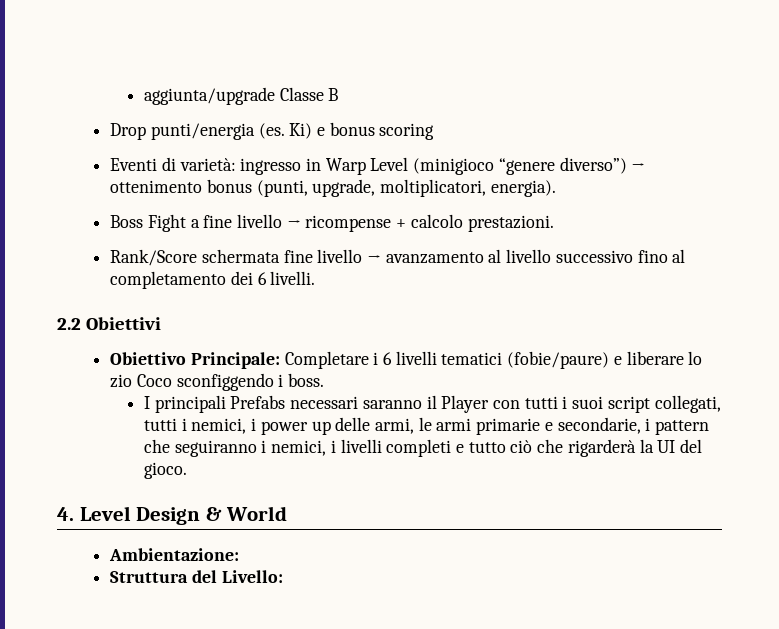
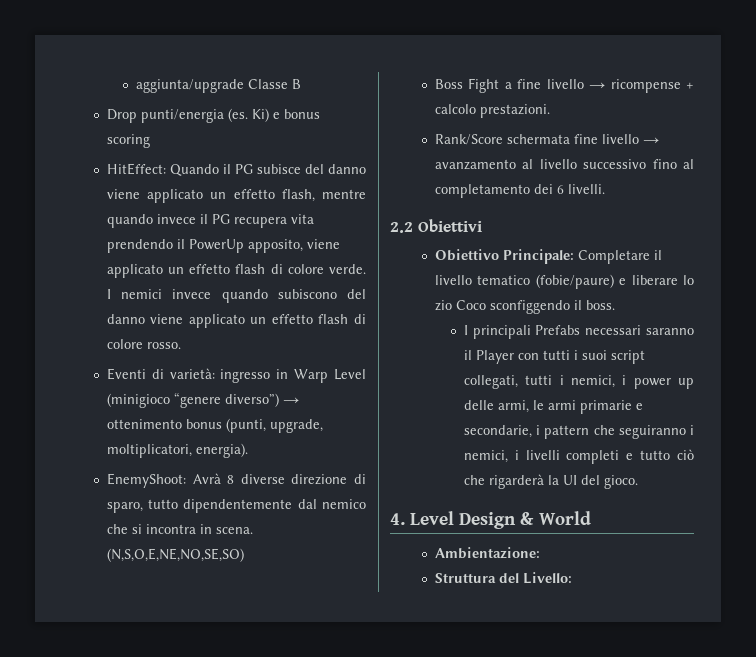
+ HitEffect: Quando il PG subisce del danno viene applicato un effetto flash, mentre quando invece il PG recupera vita prendendo il PowerUp apposito, viene applicato un effetto flash di colore verde. I nemici invece quando subiscono del danno viene applicato un effetto flash di colore rosso.
+ EnemyShoot: Avrà 8 diverse direzione di sparo, tutto dipendentemente dal nemico che si incontra in scena. (N,S,O,E,NE,NO,SE,SO)
- Obiettivo Principale: Completare i 6 livelli tematici (fobie/paure) e liberare lo zio Coco sconfiggendo i boss.
+ Obiettivo Principale: Completare il livello tematico (fobie/paure) e liberare lo zio Coco sconfiggendo il boss.

